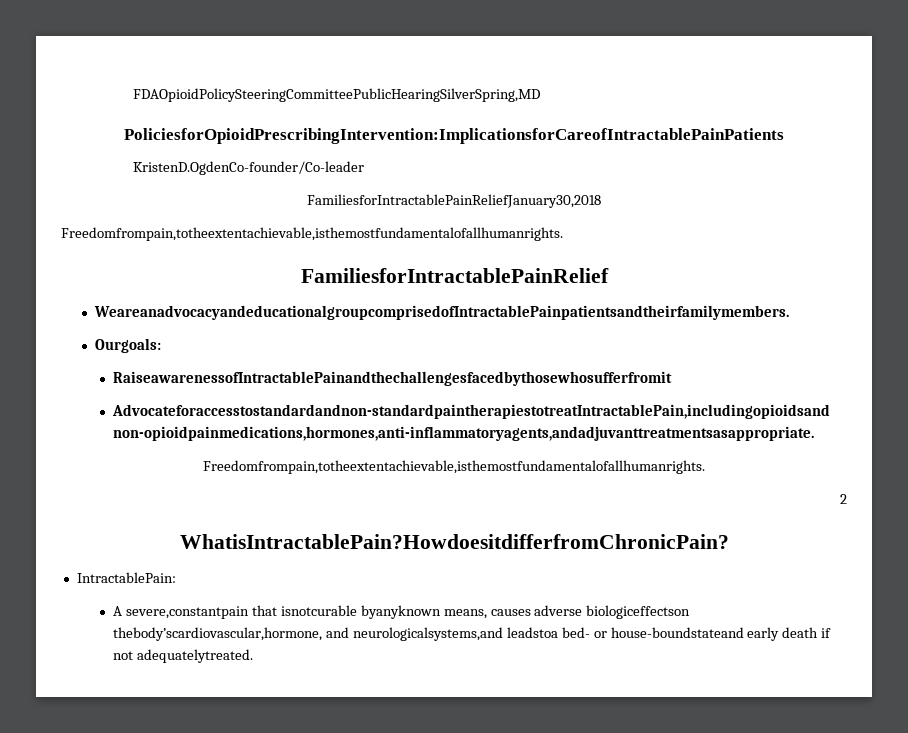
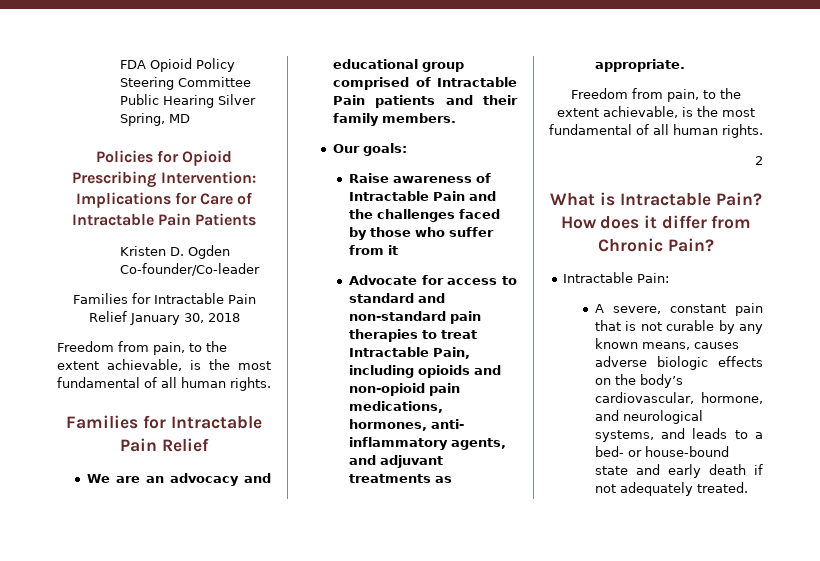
- FDAOpioidPolicySteeringCommitteePublicHearingSilverSpring,MD
- PoliciesforOpioidPrescribingIntervention:ImplicationsforCareofIntractablePainPatients
- KristenD.OgdenCo-founder/Co-leader
- FamiliesforIntractablePainReliefJanuary30,2018
- Freedomfrompain,totheextentachievable,isthemostfundamentalofallhumanrights.
- FamiliesforIntractablePainRelief
- WeareanadvocacyandeducationalgroupcomprisedofIntractablePainpatientsandtheirfamilymembers.
- Ourgoals:
- RaiseawarenessofIntractablePainandthechallengesfacedbythosewhosufferfromit
- Advocateforaccesstostandardandnon-standardpaintherapiestotreatIntractablePain,includingopioidsand non-opioidpainmedications,hormones,anti-inflammatoryagents,andadjuvanttreatmentsasappropriate.
- Freedomfrompain,totheextentachievable,isthemostfundamentalofallhumanrights.
+ FDA Opioid Policy Steering Committee Public Hearing Silver Spring, MD
+ Policies for Opioid Prescribing Intervention: Implications for Care of Intractable Pain Patients
+ Kristen D. Ogden Co-founder/Co-leader
+ Families for Intractable Pain Relief January 30, 2018
+ Freedom from pain, to the extent achievable, is the most fundamental of all human rights.
+ Families for Intractable Pain Relief
+ We are an advocacy and educational group comprised of Intractable Pain patients and their family members.
+ Our goals:
+ Raise awareness of Intractable Pain and the challenges faced by those who suffer from it
+ Advocate for access to standard and non-standard pain therapies to treat Intractable Pain, including opioids and non-opioid pain medications, hormones, anti- inflammatory agents, and adjuvant treatments as appropriate.
+ Freedom from pain, to the extent achievable, is the most fundamental of all human rights.
  2
- WhatisIntractablePain?HowdoesitdifferfromChronicPain?
- IntractablePain:
- A severe,constantpain that isnotcurable byanyknown means, causes adverse biologiceffectson thebody’scardiovascular,hormone, and neurologicalsystems,and leadstoa bed- or house-boundstateand early death if not adequatelytreated.
+ What is Intractable Pain? How does it differ from Chronic Pain?
+ Intractable Pain:
+ A severe, constant pain that is not curable by any known means, causes adverse biologic effects on the body’s cardiovascular, hormone, and neurological systems, and leads to a bed- or house-bound state and early death if not adequately treated.

